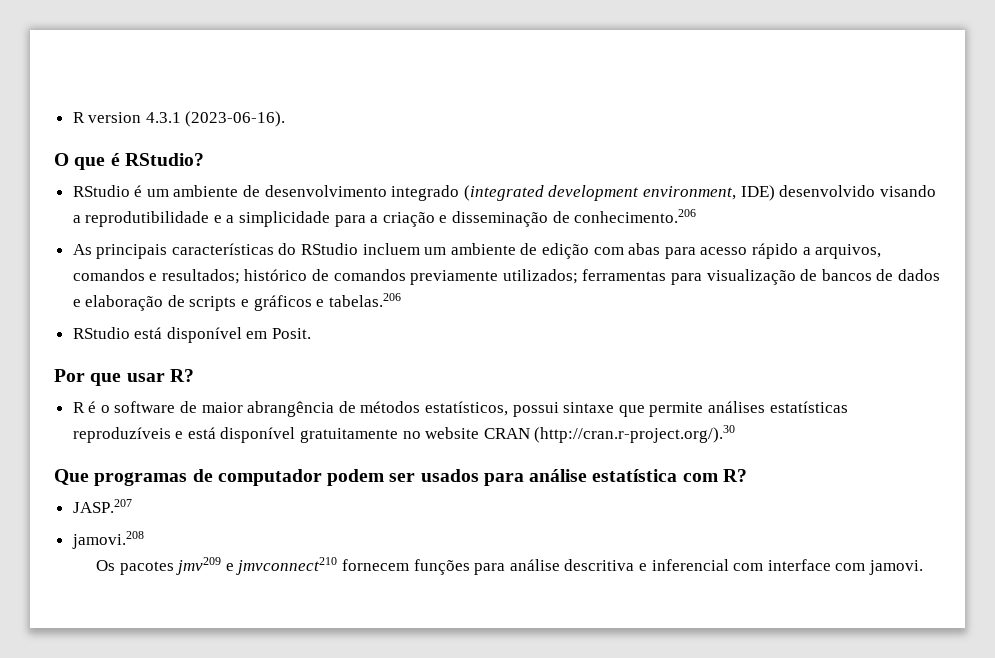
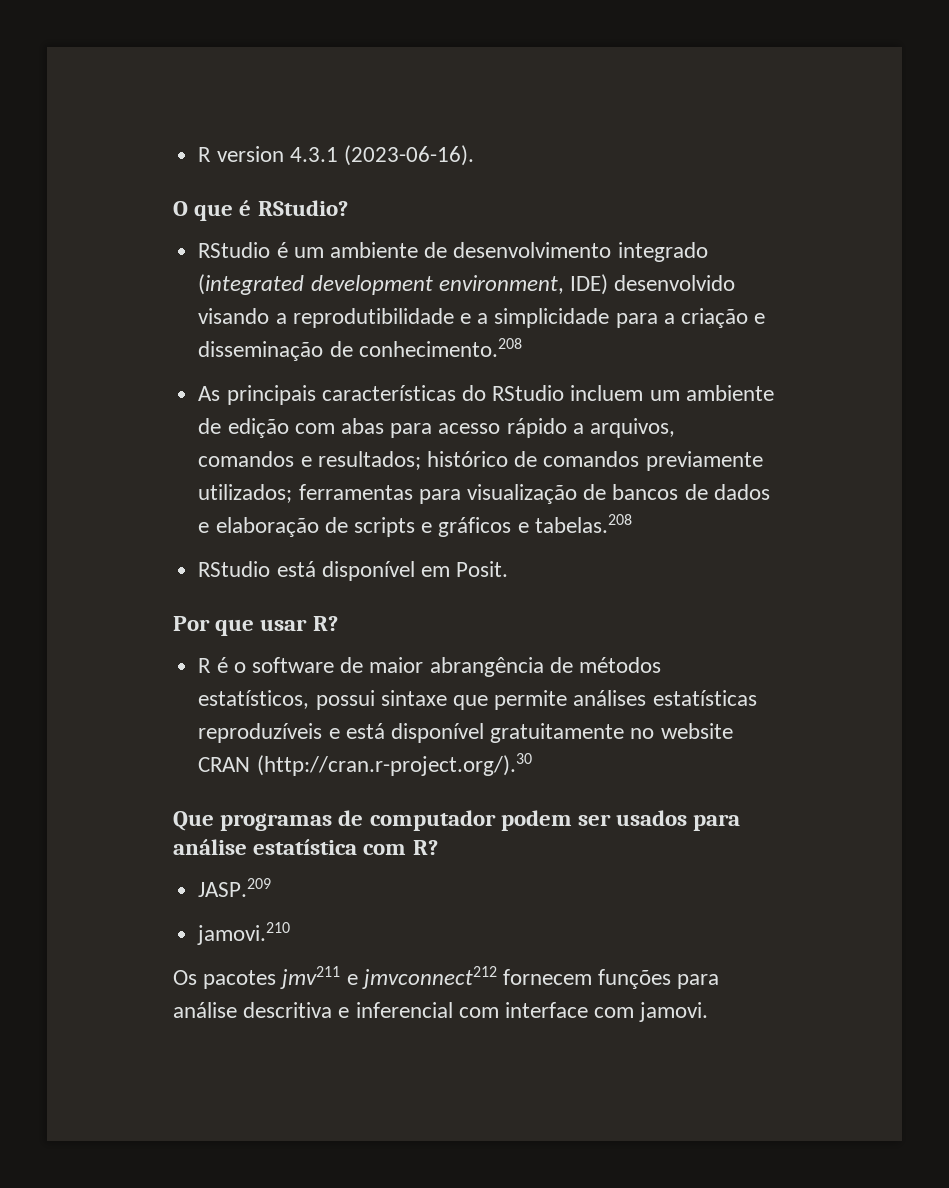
- RStudio é um ambiente de desenvolvimento integrado (integrated development environment, IDE) desenvolvido visando a reprodutibilidade e a simplicidade para a criação e disseminação de conhecimento.206
+ RStudio é um ambiente de desenvolvimento integrado (integrated development environment, IDE) desenvolvido visando a reprodutibilidade e a simplicidade para a criação e disseminação de conhecimento.208
- As principais características do RStudio incluem um ambiente de edição com abas para acesso rápido a arquivos, comandos e resultados; histórico de comandos previamente utilizados; ferramentas para visualização de bancos de dados e elaboração de scripts e gráficos e tabelas.206
+ As principais características do RStudio incluem um ambiente de edição com abas para acesso rápido a arquivos, comandos e resultados; histórico de comandos previamente utilizados; ferramentas para visualização de bancos de dados e elaboração de scripts e gráficos e tabelas.208
- JASP.207
- jamovi.208
+ JASP.209
+ jamovi.210
- Os pacotes jmv209 e jmvconnect210 fornecem funções para análise descritiva e inferencial com interface com jamovi.
+ Os pacotes jmv211 e jmvconnect212 fornecem funções para análise descritiva e inferencial com interface com jamovi.

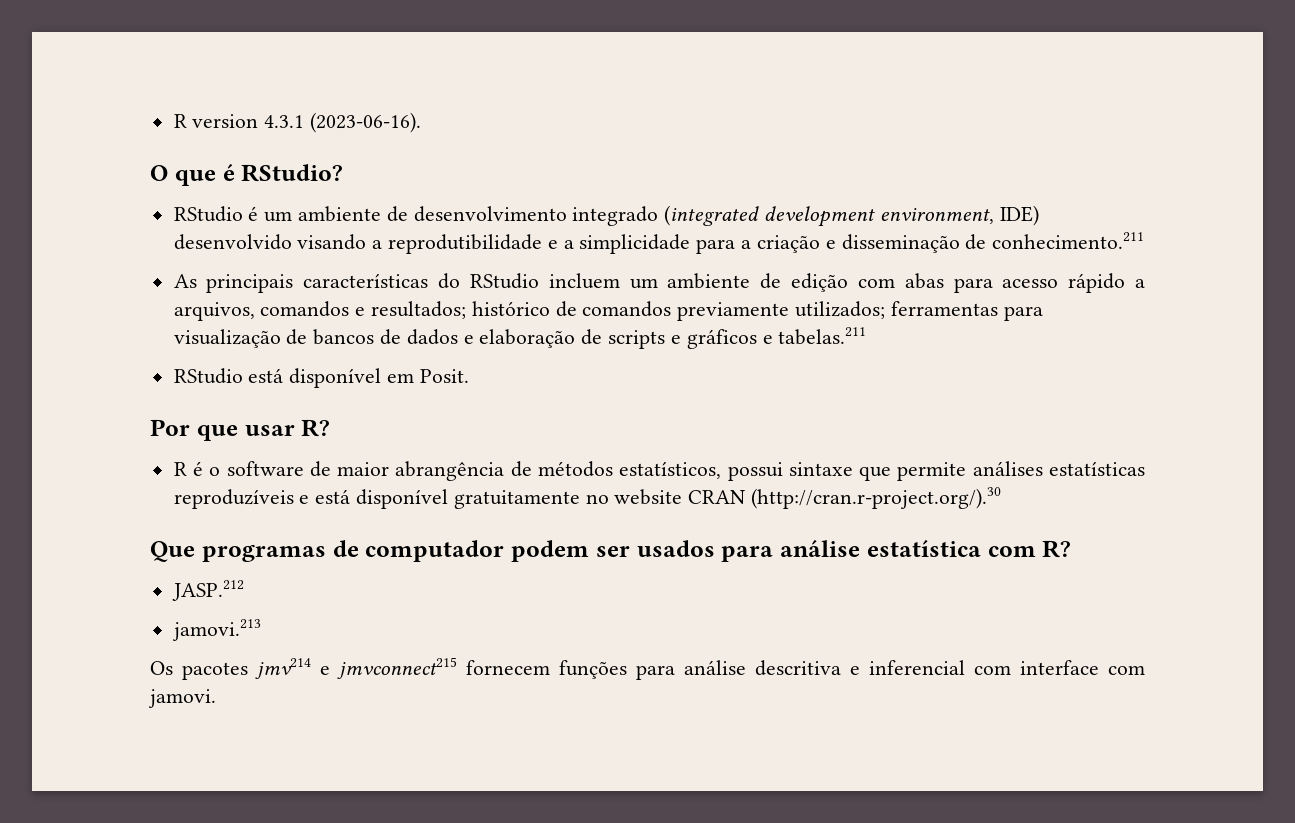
- RStudio é um ambiente de desenvolvimento integrado (integrated development environment, IDE) desenvolvido visando a reprodutibilidade e a simplicidade para a criação e disseminação de conhecimento.208
+ RStudio é um ambiente de desenvolvimento integrado (integrated development environment, IDE) desenvolvido visando a reprodutibilidade e a simplicidade para a criação e disseminação de conhecimento.211
- As principais características do RStudio incluem um ambiente de edição com abas para acesso rápido a arquivos, comandos e resultados; histórico de comandos previamente utilizados; ferramentas para visualização de bancos de dados e elaboração de scripts e gráficos e tabelas.208
+ As principais características do RStudio incluem um ambiente de edição com abas para acesso rápido a arquivos, comandos e resultados; histórico de comandos previamente utilizados; ferramentas para visualização de bancos de dados e elaboração de scripts e gráficos e tabelas.211
- JASP.209
- jamovi.210
+ JASP.212
+ jamovi.213
- Os pacotes jmv211 e jmvconnect212 fornecem funções para análise descritiva e inferencial com interface com jamovi.
+ Os pacotes jmv214 e jmvconnect215 fornecem funções para análise descritiva e inferencial com interface com jamovi.

